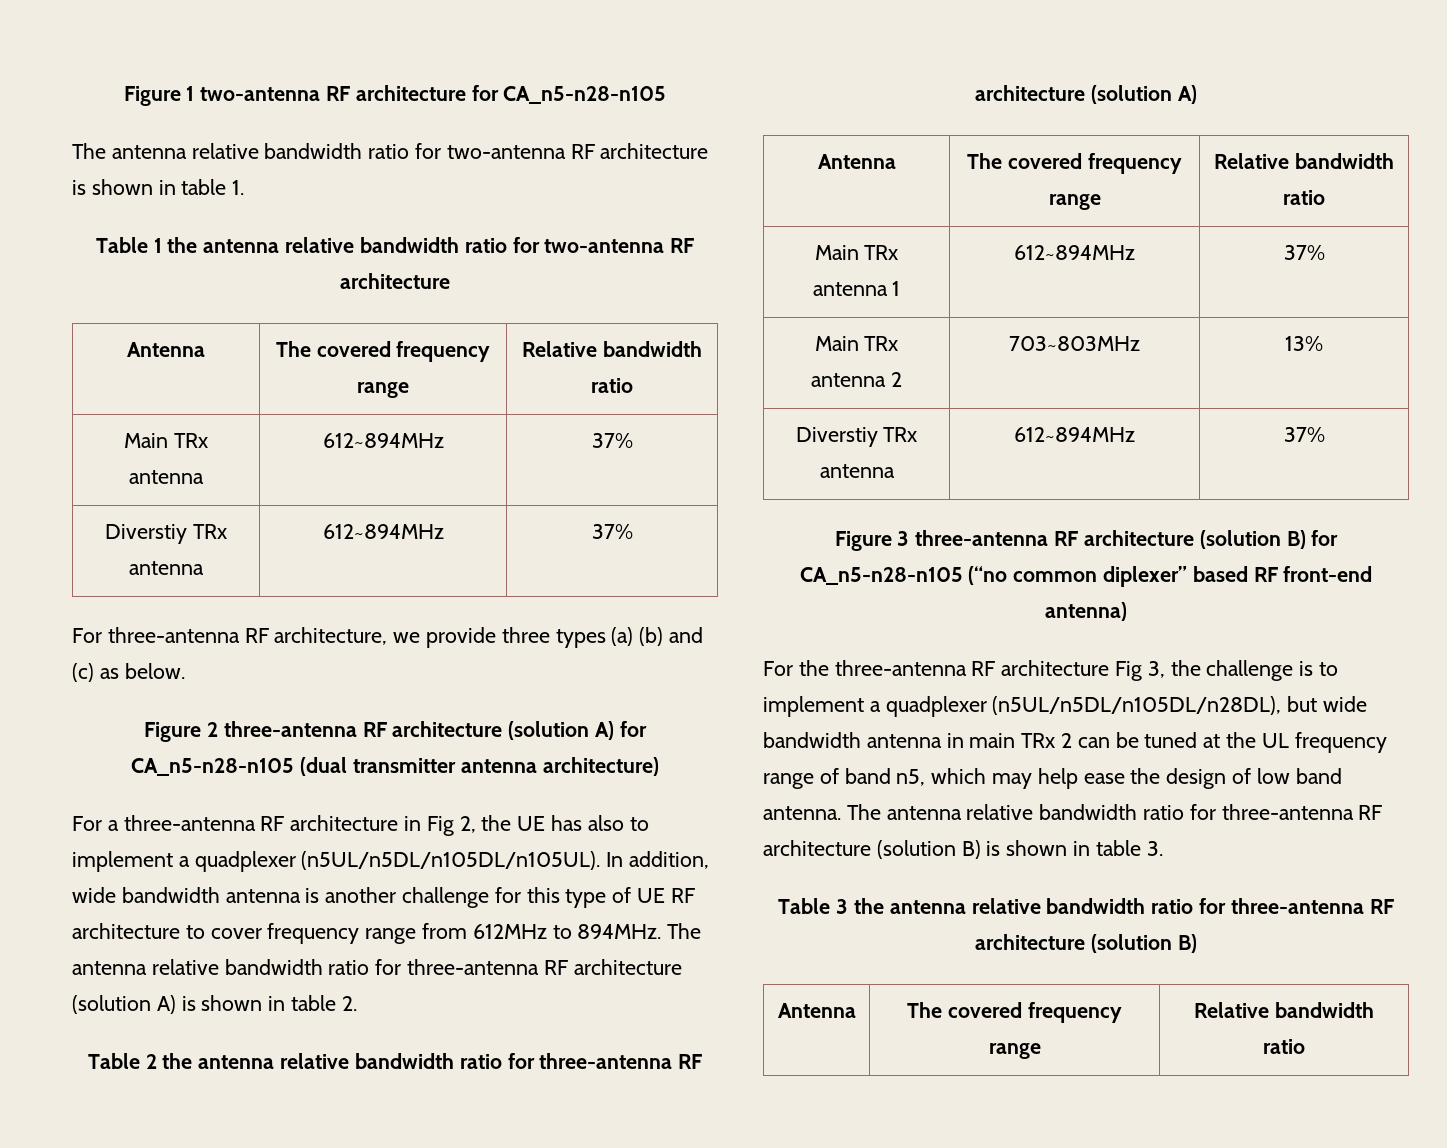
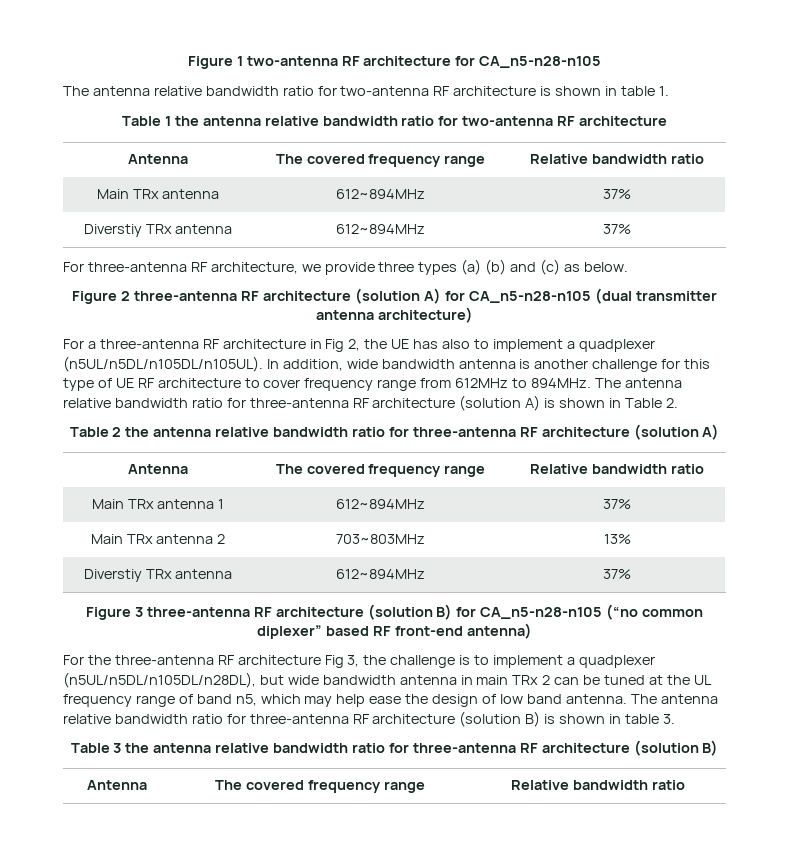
- The antenna relative bandwidth ratio for three-antenna RF architecture (solution A) is shown in table 2.
+ The antenna relative bandwidth ratio for three-antenna RF architecture (solution A) is shown in Table 2.

